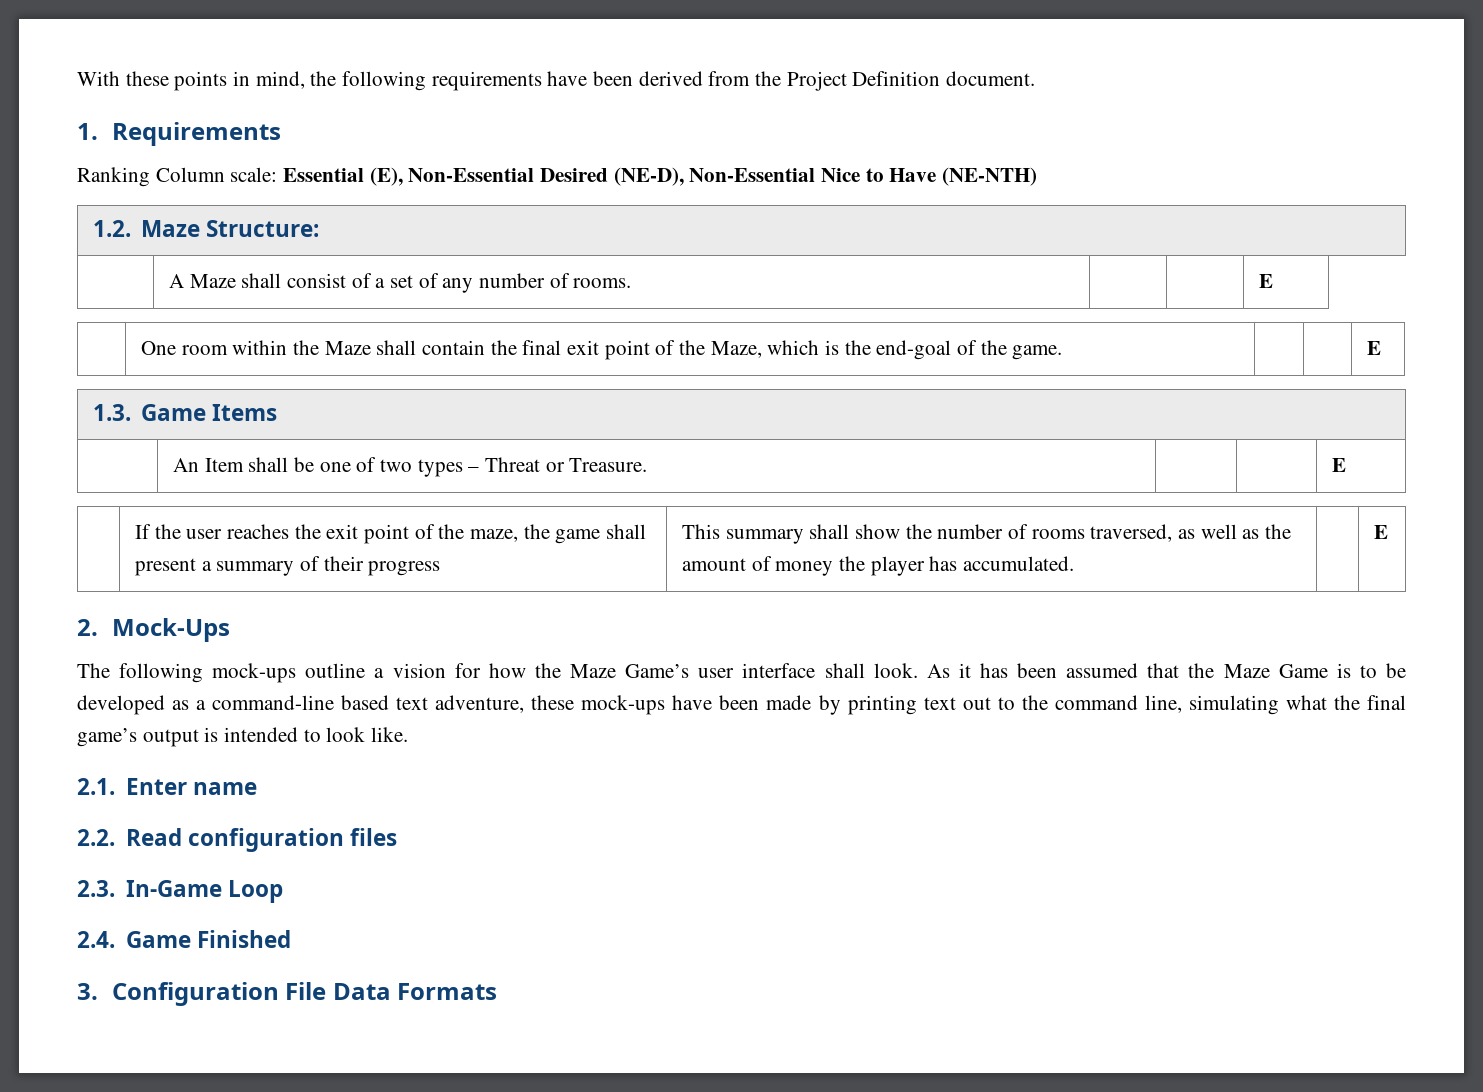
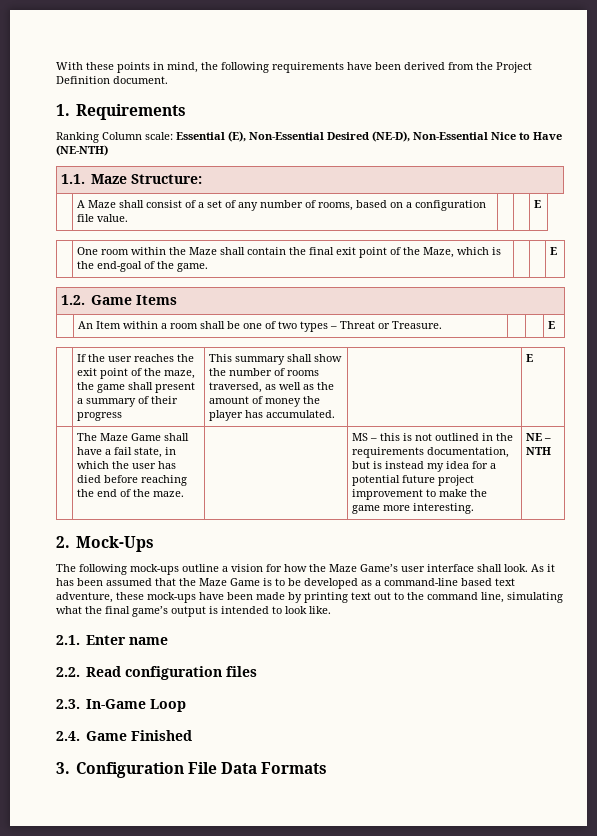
- 1.2. Maze Structure:
+ 1.1. Maze Structure:
- | A Maze shall consist of a set of any number of rooms. | | | E
+ | A Maze shall consist of a set of any number of rooms, based on a configuration file value. | | | E
- 1.3. Game Items
+ 1.2. Game Items
- | An Item shall be one of two types – Threat or Treasure. | | | E
+ | An Item within a room shall be one of two types – Threat or Treasure. | | | E
+ The Maze Game shall have a fail state, in which the user has died before reaching the end of the maze. | | MS – this is not outlined in the requirements documentation, but is instead my idea for a potential future project improvement to make the game more interesting. | NE – NTH

